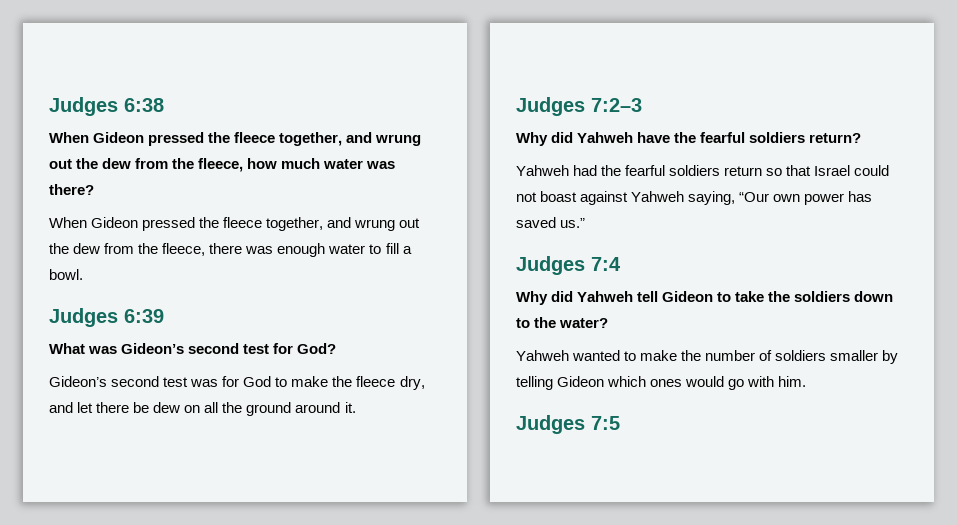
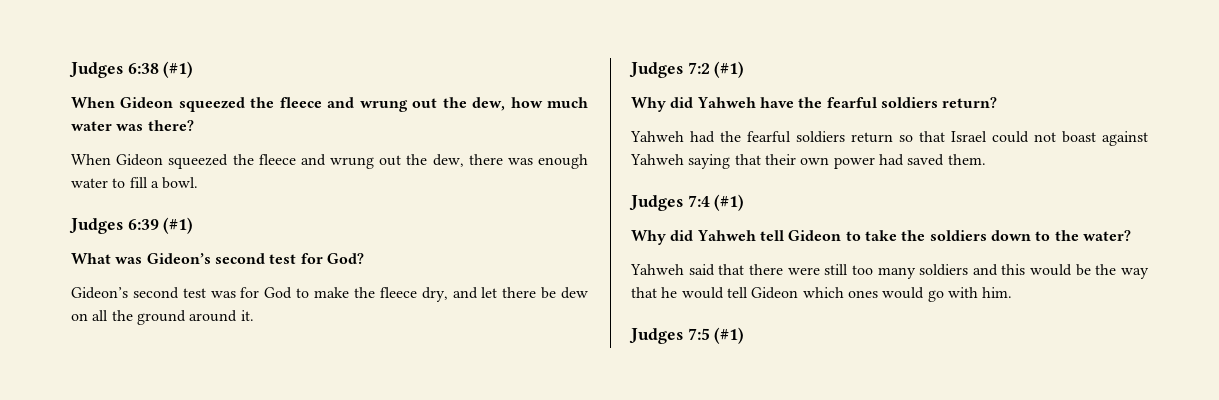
- Judges 6:38
- When Gideon pressed the fleece together, and wrung out the dew from the fleece, how much water was there?
+ Judges 6:38 (#1)
+ When Gideon squeezed the fleece and wrung out the dew, how much water was there?
- When Gideon pressed the fleece together, and wrung out the dew from the fleece, there was enough water to fill a bowl.
+ When Gideon squeezed the fleece and wrung out the dew, there was enough water to fill a bowl.
- Judges 6:39
+ Judges 6:39 (#1)
- Judges 7:2–3
+ Judges 7:2 (#1)
- Yahweh had the fearful soldiers return so that Israel could not boast against Yahweh saying, “Our own power has saved us.”
+ Yahweh had the fearful soldiers return so that Israel could not boast against Yahweh saying that their own power had saved them.
- Judges 7:4
+ Judges 7:4 (#1)
- Yahweh wanted to make the number of soldiers smaller by telling Gideon which ones would go with him.
+ Yahweh said that there were still too many soldiers and this would be the way that he would tell Gideon which ones would go with him.
- Judges 7:5
+ Judges 7:5 (#1)

